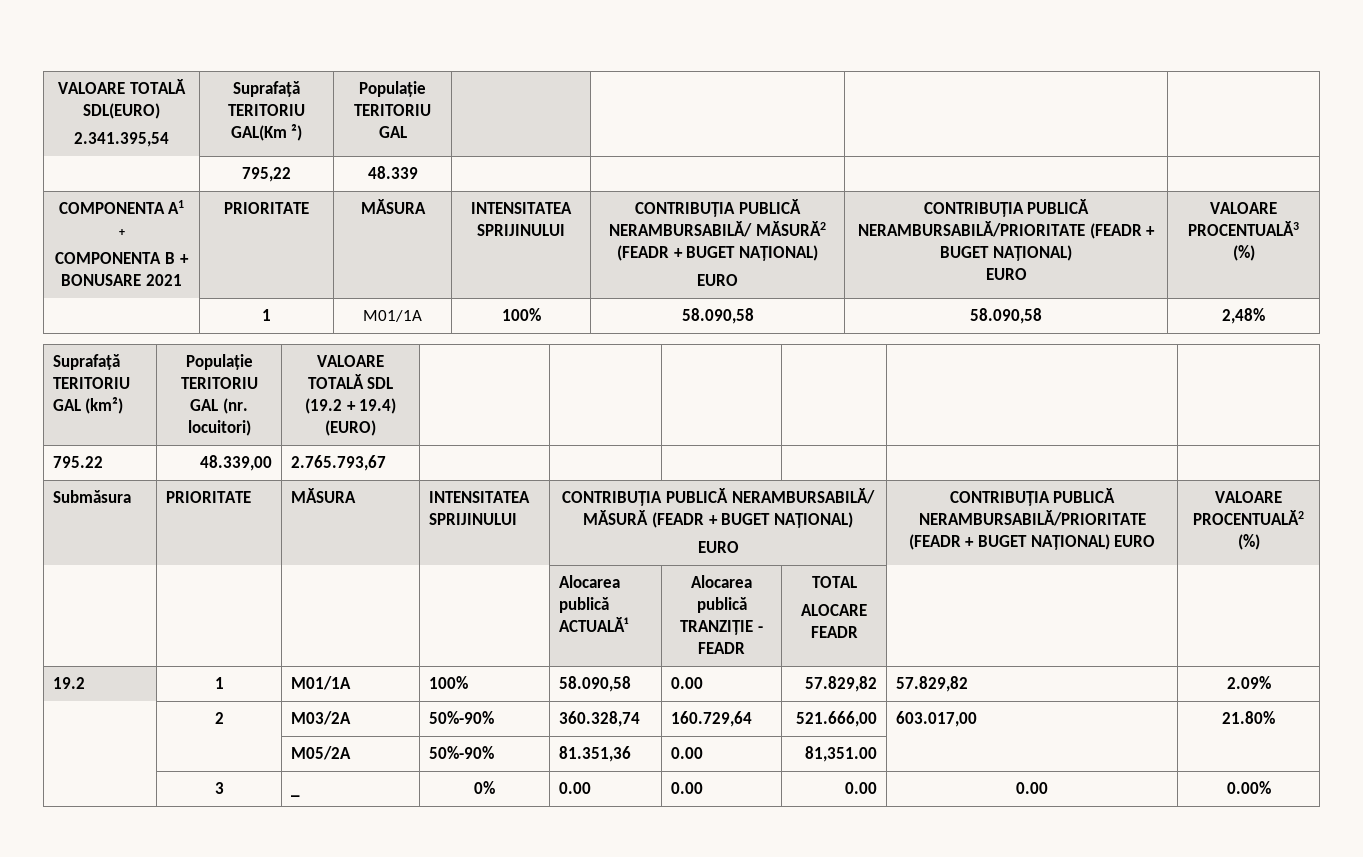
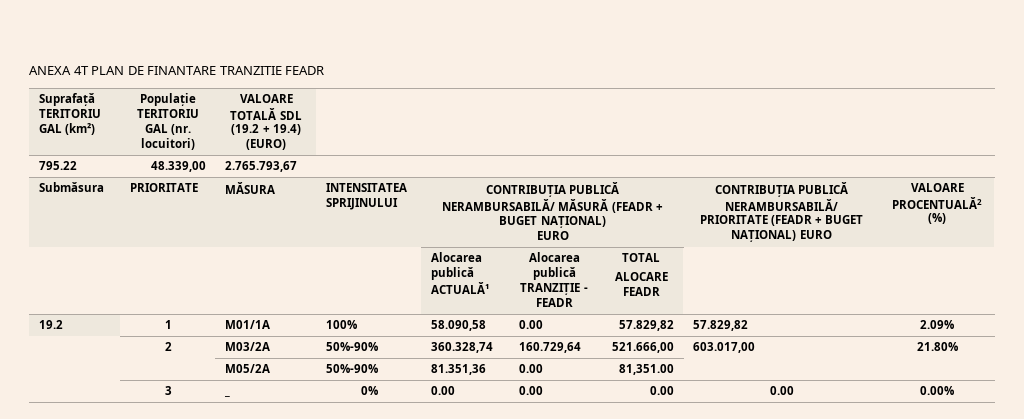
- VALOARE TOTALĂ SDL(EURO)
- 2.341.395,54 | Suprafață TERITORIU GAL(Km ²) | Populație TERITORIU GAL | | | |
- | 795,22 | 48.339 | | | |
- COMPONENTA A1
- +
- COMPONENTA B + BONUSARE 2021 | PRIORITATE | MĂSURA | INTENSITATEA SPRIJINULUI | CONTRIBUȚIA PUBLICĂ NERAMBURSABILĂ/ MĂSURĂ2 (FEADR + BUGET NAȚIONAL)
- EURO | CONTRIBUȚIA PUBLICĂ NERAMBURSABILĂ/PRIORITATE (FEADR + BUGET NAȚIONAL)
- EURO | VALOARE PROCENTUALĂ3 (%)
- | 1 | M01/1A | 100% | 58.090,58 | 58.090,58 | 2,48%
+ ANEXA 4T PLAN DE FINANTARE TRANZITIE FEADR

